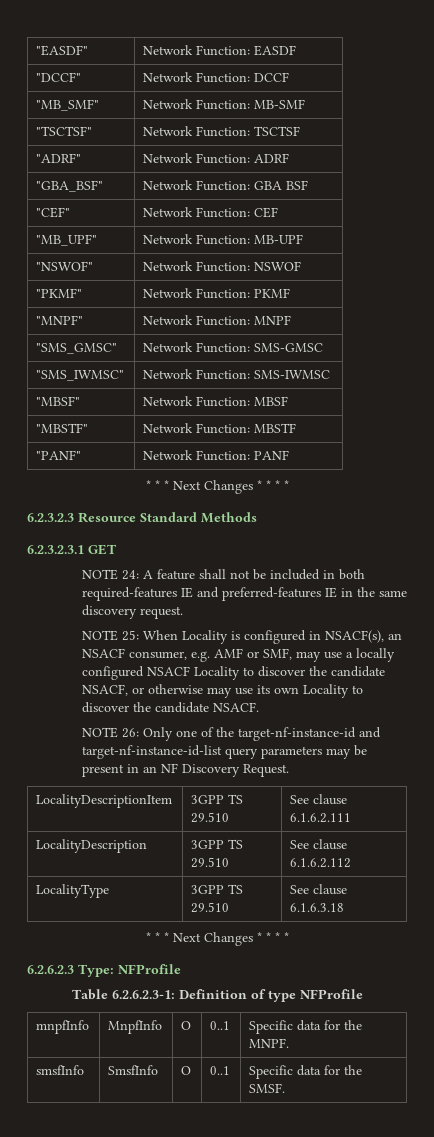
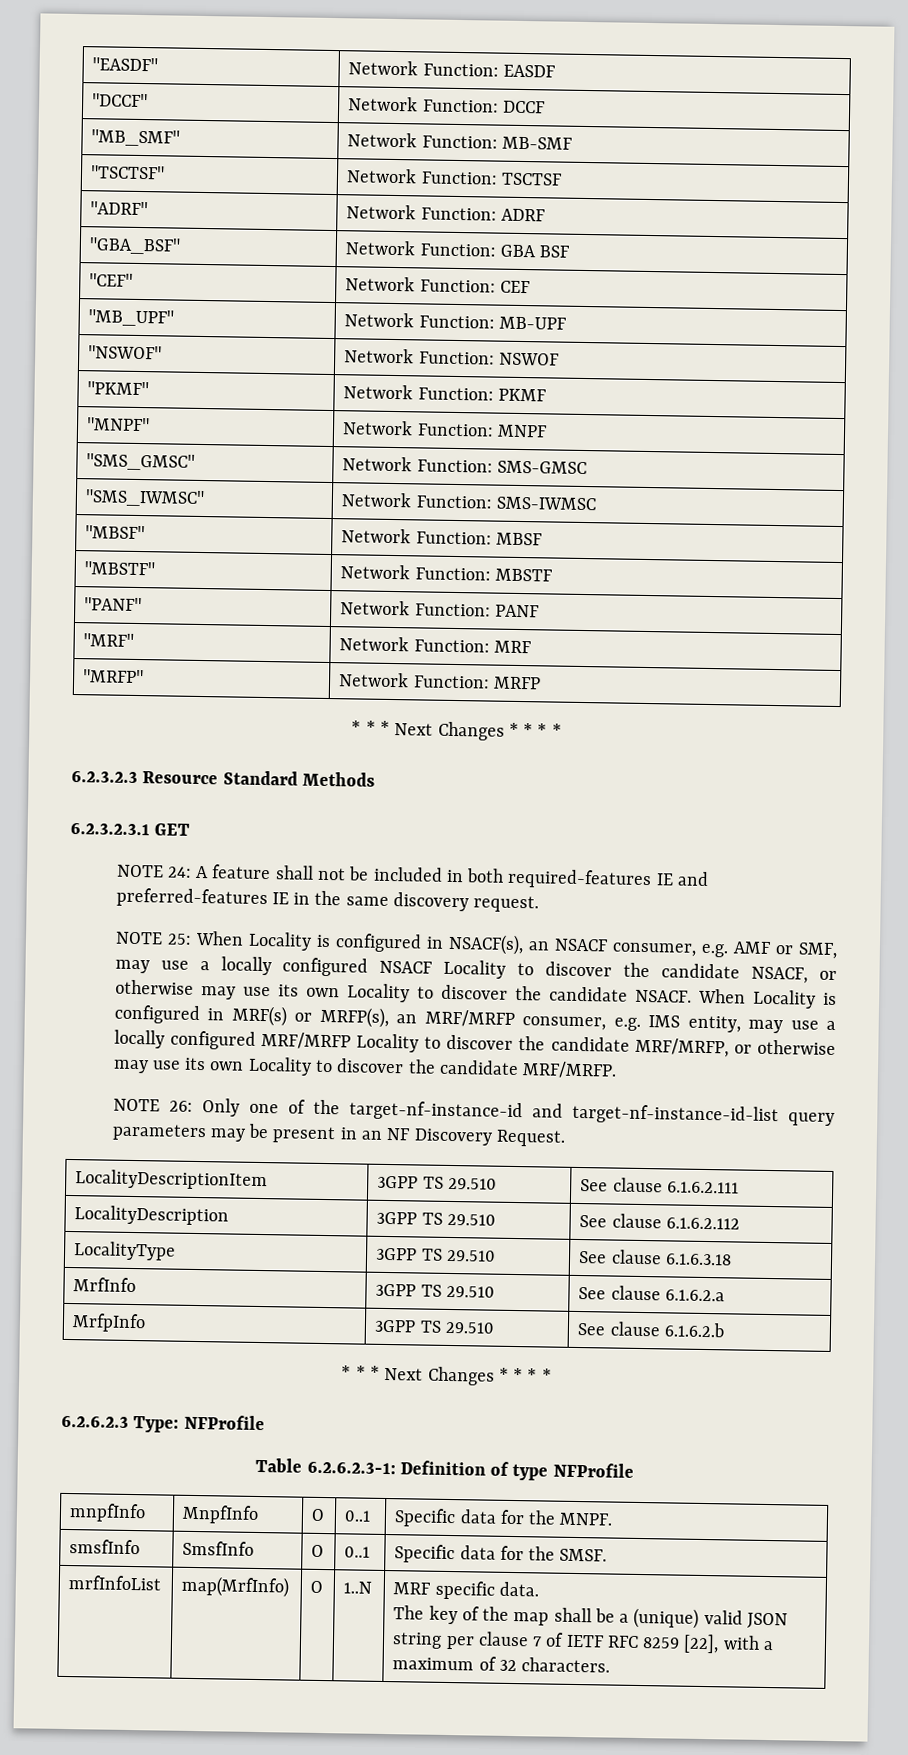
+ "MRF" | Network Function: MRF
+ "MRFP" | Network Function: MRFP
+ When Locality is configured in MRF(s) or MRFP(s), an MRF/MRFP consumer, e.g. IMS entity, may use a locally configured MRF/MRFP Locality to discover the candidate MRF/MRFP, or otherwise may use its own Locality to discover the candidate MRF/MRFP.
+ MrfInfo | 3GPP TS 29.510 | See clause 6.1.6.2.a
+ MrfpInfo | 3GPP TS 29.510 | See clause 6.1.6.2.b
+ mrfInfoList | map(MrfInfo) | O | 1..N | MRF specific data.
+ The key of the map shall be a (unique) valid JSON string per clause 7 of IETF RFC 8259 [22], with a maximum of 32 characters.

